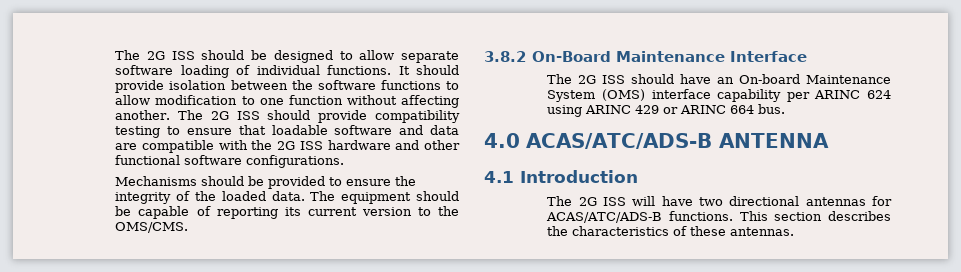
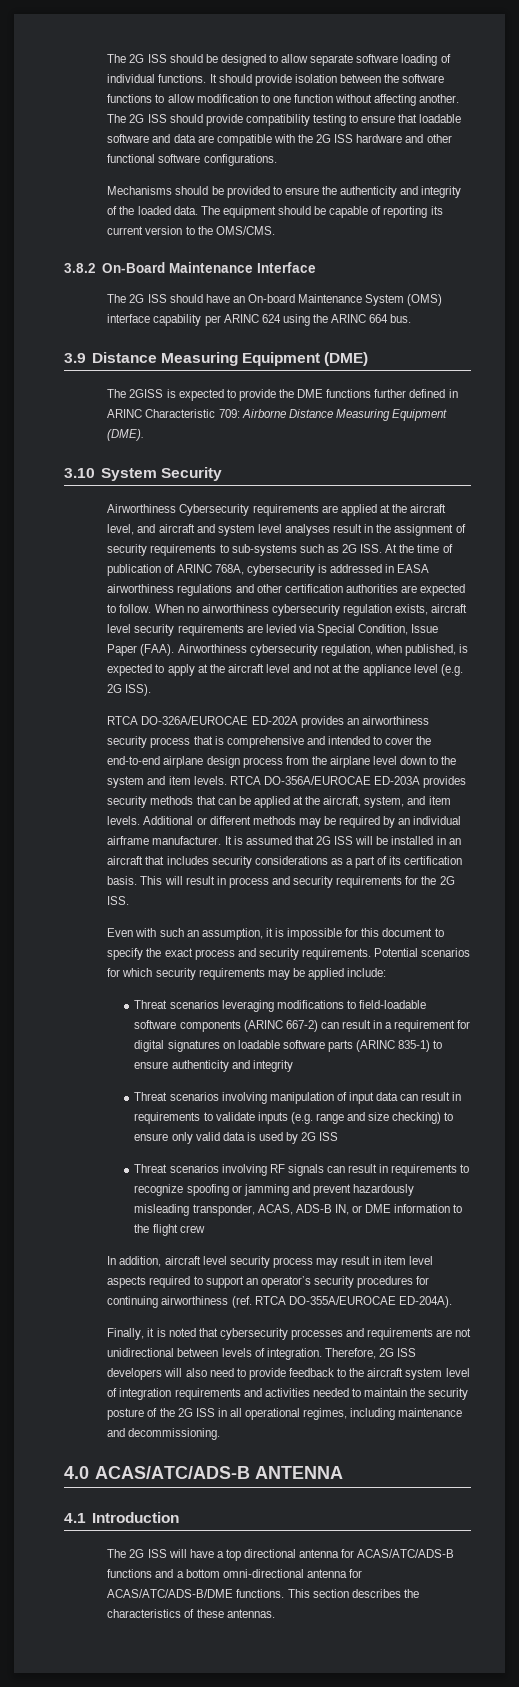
- Mechanisms should be provided to ensure the integrity of the loaded data.
+ Mechanisms should be provided to ensure the authenticity and integrity of the loaded data.
- The 2G ISS should have an On-board Maintenance System (OMS) interface capability per ARINC 624 using ARINC 429 or ARINC 664 bus.
+ The 2G ISS should have an On-board Maintenance System (OMS) interface capability per ARINC 624 using the ARINC 664 bus.
+ 3.9 Distance Measuring Equipment (DME)
+ The 2GISS is expected to provide the DME functions further defined in ARINC Characteristic 709: Airborne Distance Measuring Equipment (DME).
+ 3.10 System Security
+ Airworthiness Cybersecurity requirements are applied at the aircraft level, and aircraft and system level analyses result in the assignment of security requirements to sub-systems such as 2G ISS. At the time of publication of ARINC 768A, cybersecurity is addressed in EASA airworthiness regulations and other certification authorities are expected to follow. When no airworthiness cybersecurity regulation exists, aircraft level security requirements are levied via Special Condition, Issue Paper (FAA). Airworthiness cybersecurity regulation, when published, is expected to apply at the aircraft level and not at the appliance level (e.g. 2G ISS).
+ RTCA DO-326A/EUROCAE ED-202A provides an airworthiness security process that is comprehensive and intended to cover the end-to-end airplane design process from the airplane level down to the system and item levels. RTCA DO-356A/EUROCAE ED-203A provides security methods that can be applied at the aircraft, system, and item levels. Additional or different methods may be required by an individual airframe manufacturer. It is assumed that 2G ISS will be installed in an aircraft that includes security considerations as a part of its certification basis. This will result in process and security requirements for the 2G ISS.
+ Even with such an assumption, it is impossible for this document to specify the exact process and security requirements. Potential scenarios for which security requirements may be applied include:
+ Threat scenarios leveraging modifications to field-loadable software components (ARINC 667-2) can result in a requirement for digital signatures on loadable software parts (ARINC 835-1) to ensure authenticity and integrity
+ Threat scenarios involving manipulation of input data can result in requirements to validate inputs (e.g. range and size checking) to ensure only valid data is used by 2G ISS
+ Threat scenarios involving RF signals can result in requirements to recognize spoofing or jamming and prevent hazardously misleading transponder, ACAS, ADS-B IN, or DME information to the flight crew
+ In addition, aircraft level security process may result in item level aspects required to support an operator’s security procedures for continuing airworthiness (ref. RTCA DO-355A/EUROCAE ED-204A).
+ Finally, it is noted that cybersecurity processes and requirements are not unidirectional between levels of integration. Therefore, 2G ISS developers will also need to provide feedback to the aircraft system level of integration requirements and activities needed to maintain the security posture of the 2G ISS in all operational regimes, including maintenance and decommissioning.
- The 2G ISS will have two directional antennas for ACAS/ATC/ADS-B functions.
+ The 2G ISS will have a top directional antenna for ACAS/ATC/ADS-B functions and a bottom omni-directional antenna for ACAS/ATC/ADS-B/DME functions.

